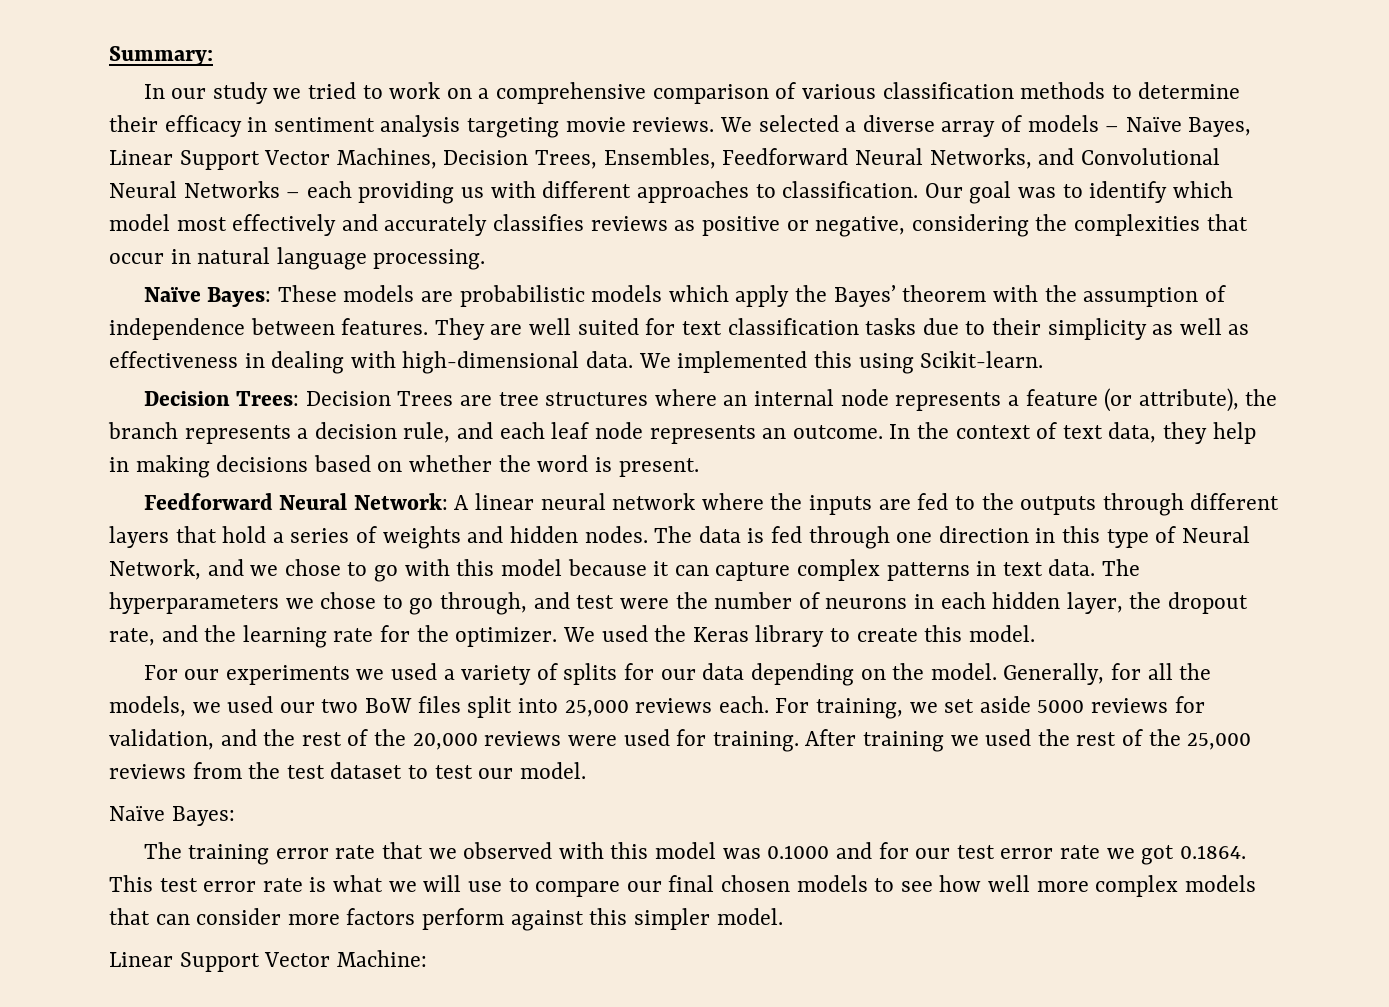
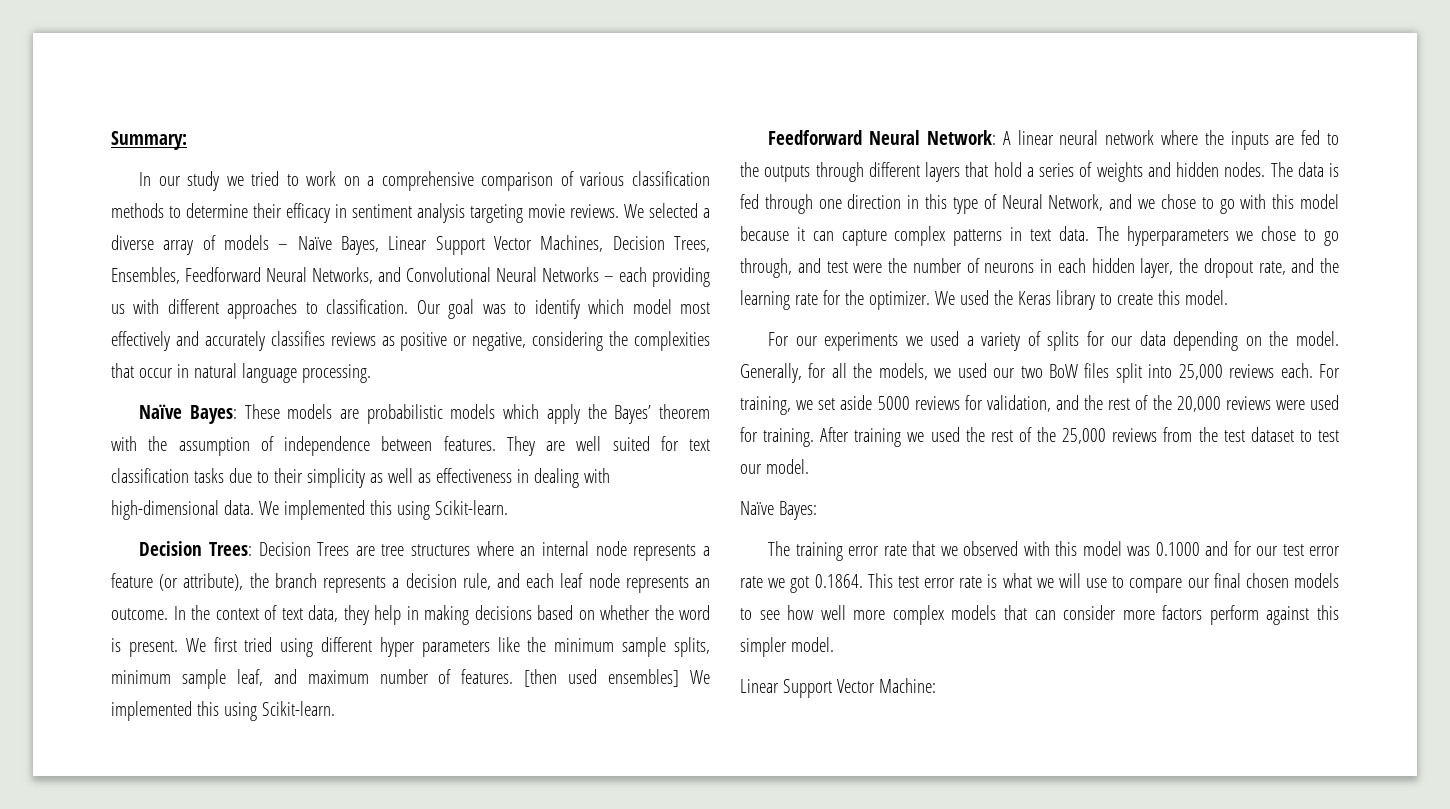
+ We first tried using different hyper parameters like the minimum sample splits, minimum sample leaf, and maximum number of features. [then used ensembles] We implemented this using Scikit-learn.

